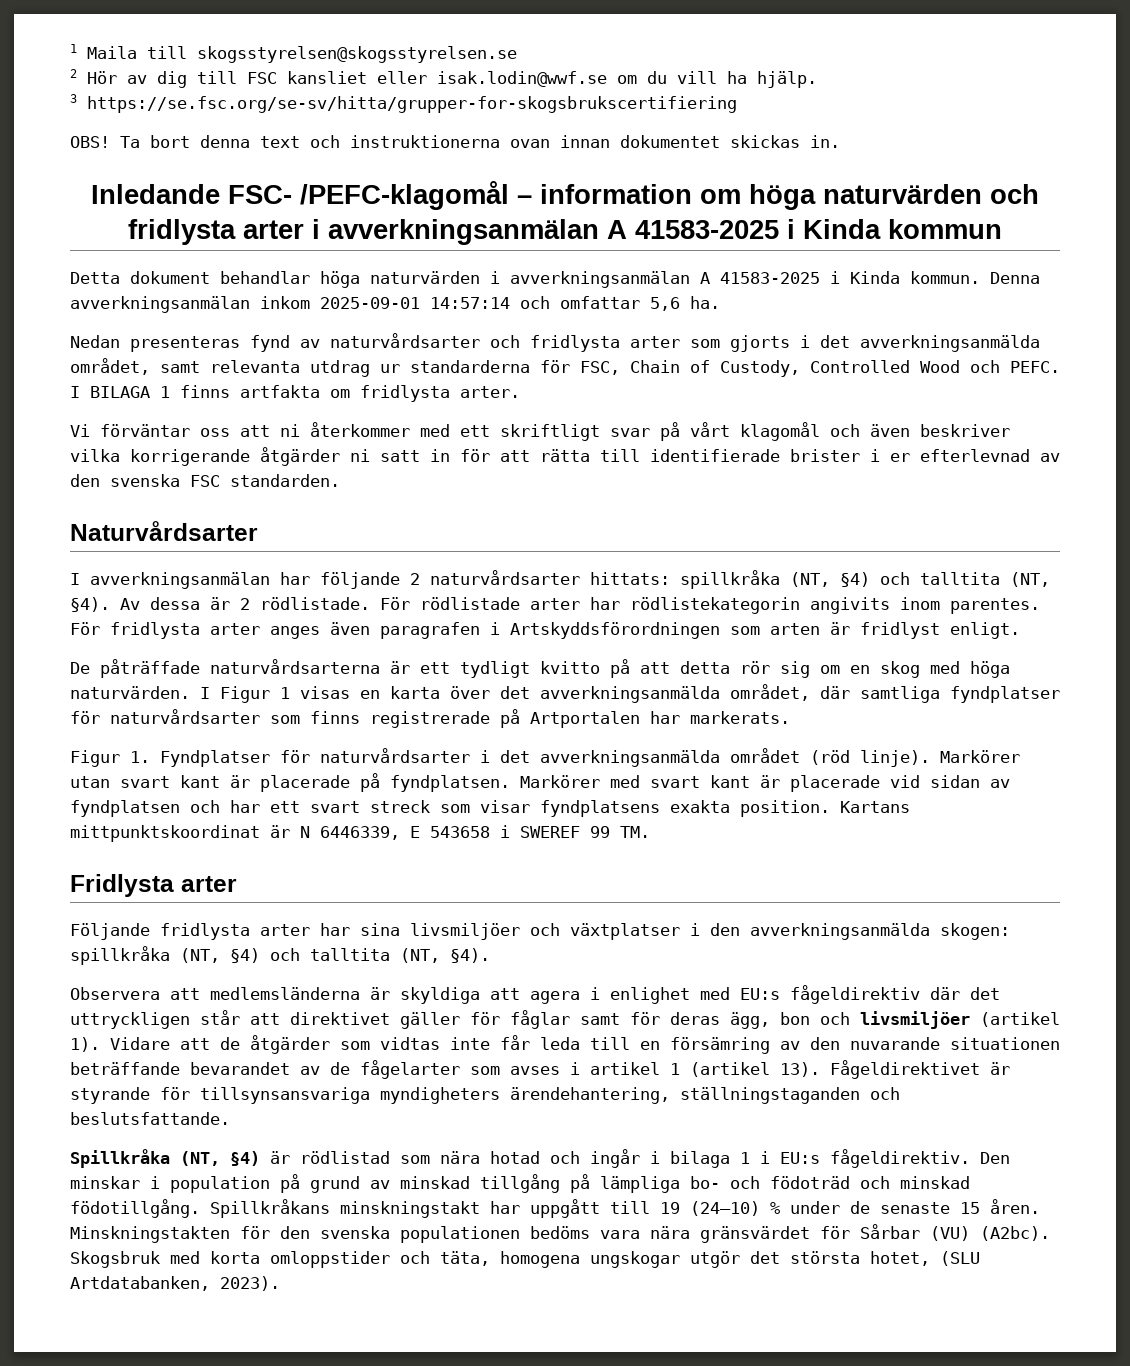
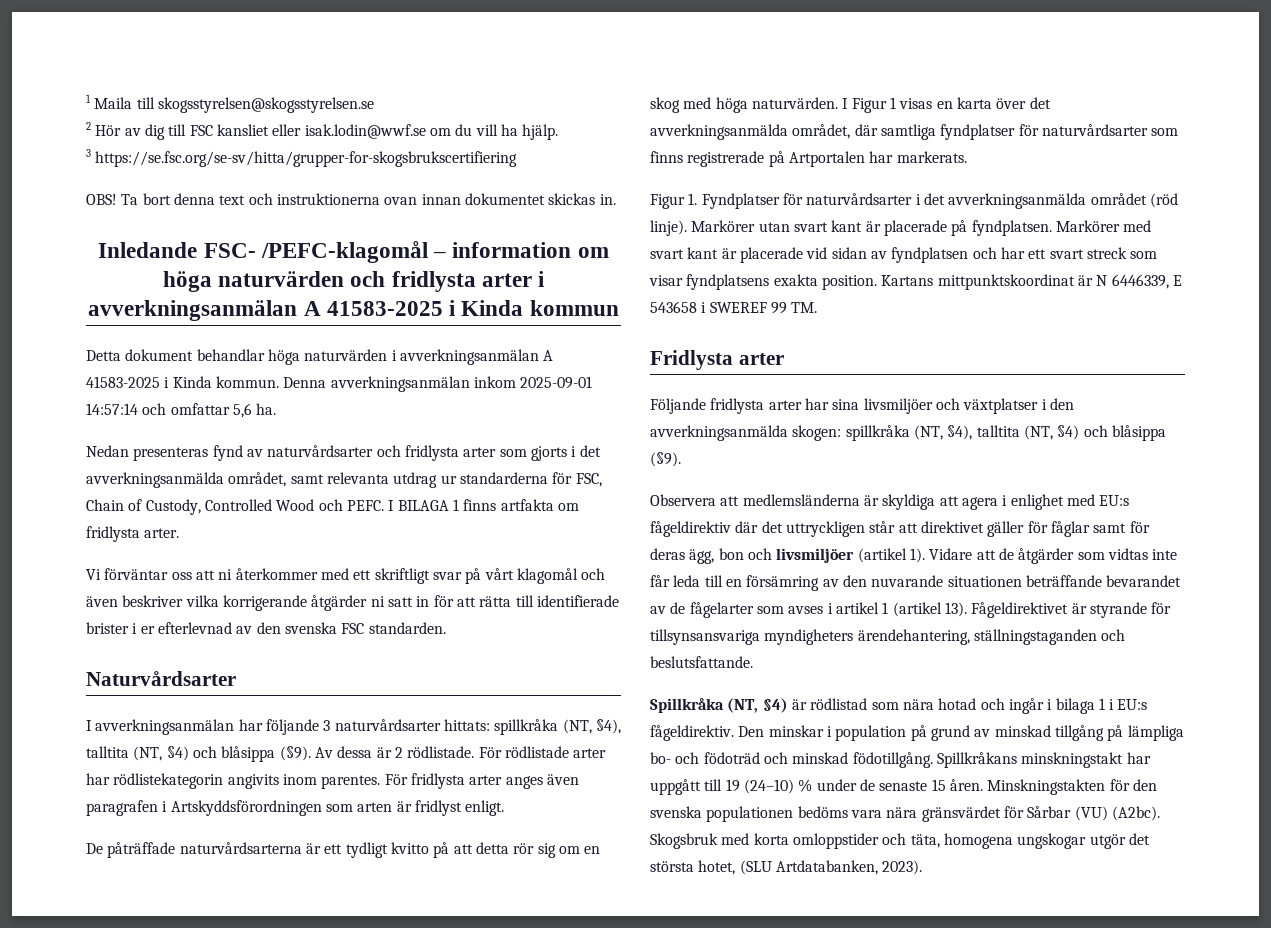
- I avverkningsanmälan har följande 2 naturvårdsarter hittats: spillkråka (NT, §4) och talltita (NT, §4).
+ I avverkningsanmälan har följande 3 naturvårdsarter hittats: spillkråka (NT, §4), talltita (NT, §4) och blåsippa (§9).
- Följande fridlysta arter har sina livsmiljöer och växtplatser i den avverkningsanmälda skogen: spillkråka (NT, §4) och talltita (NT, §4).
+ Följande fridlysta arter har sina livsmiljöer och växtplatser i den avverkningsanmälda skogen: spillkråka (NT, §4), talltita (NT, §4) och blåsippa (§9).

